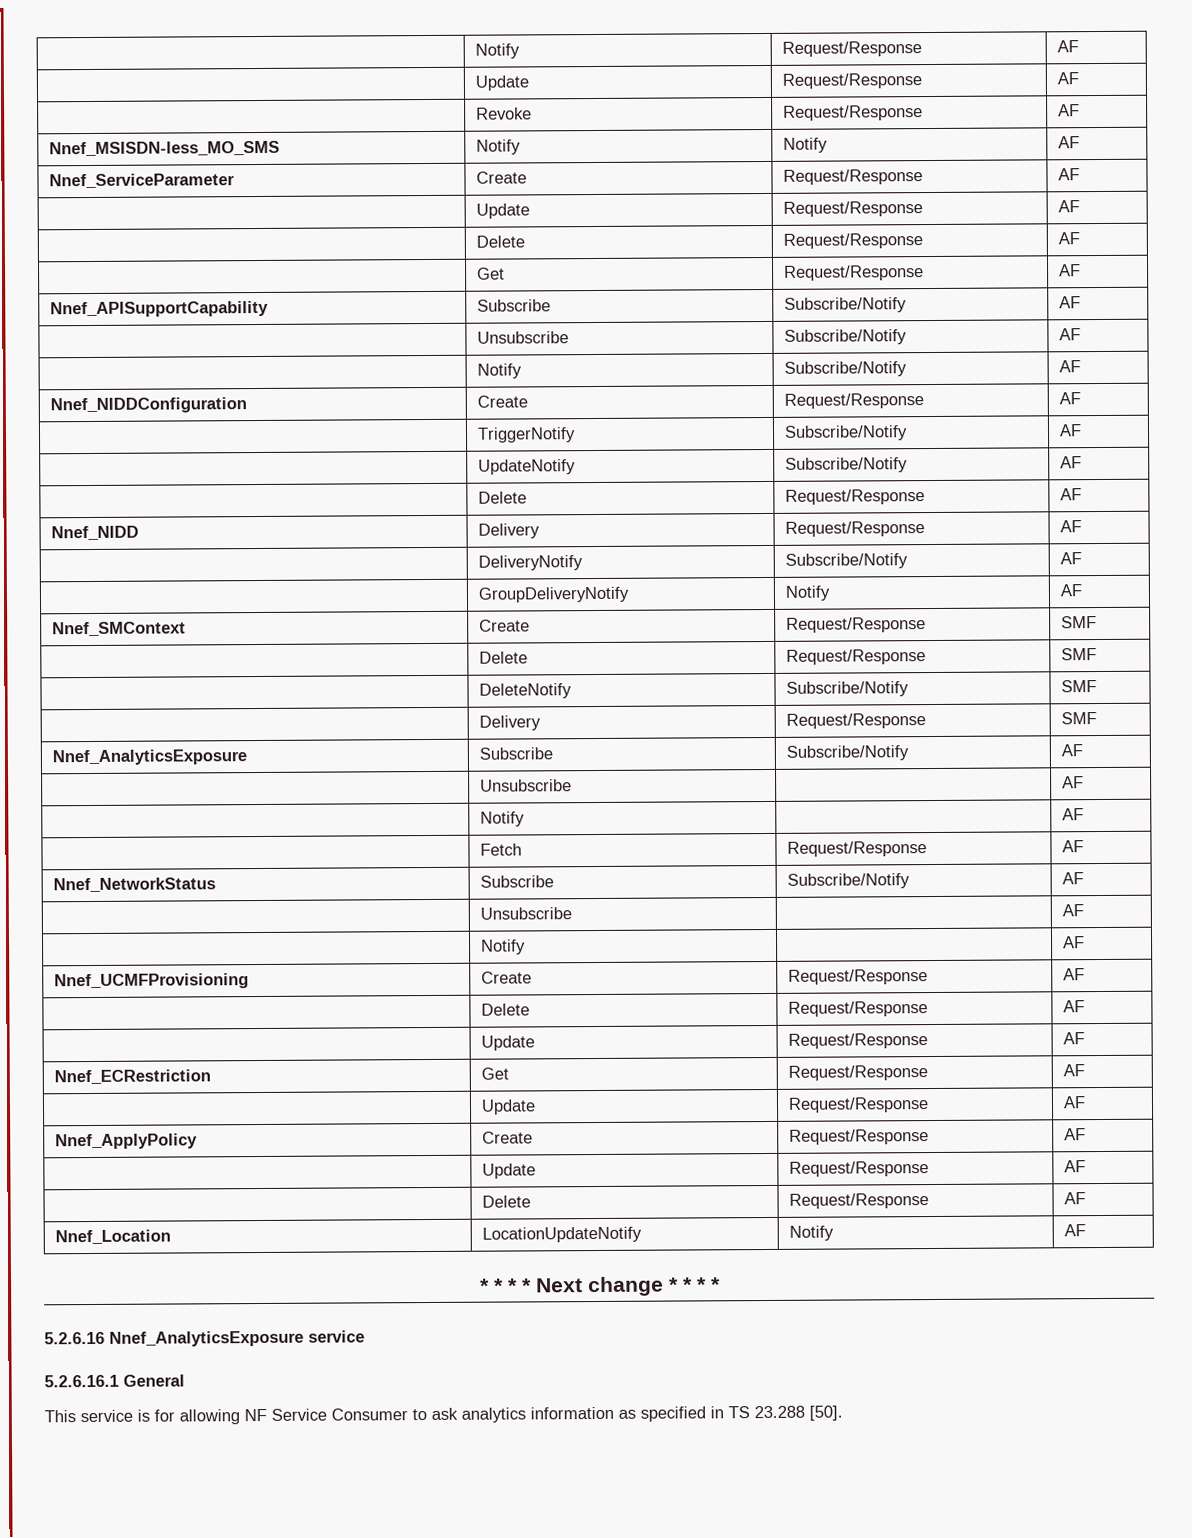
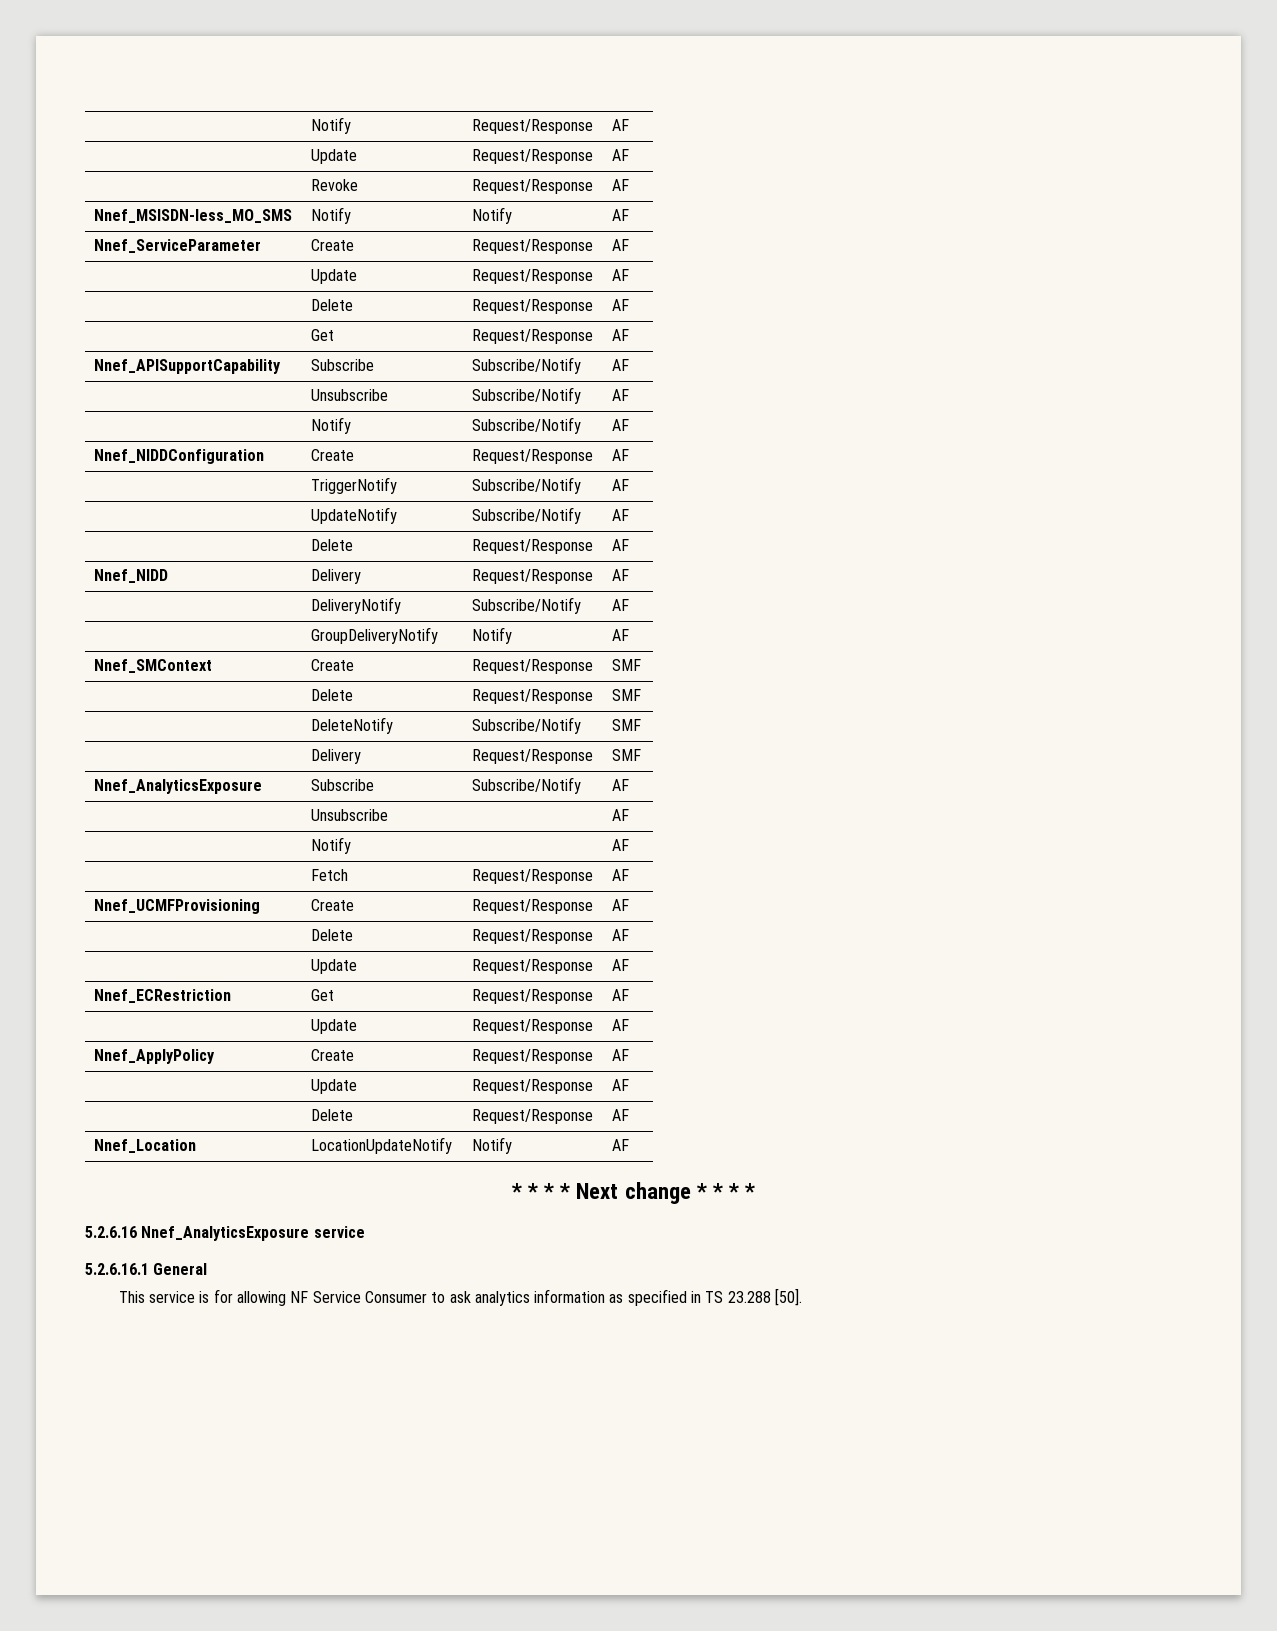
- Nnef_NetworkStatus | Subscribe | Subscribe/Notify | AF
- | Unsubscribe | | AF
- | Notify | | AF

